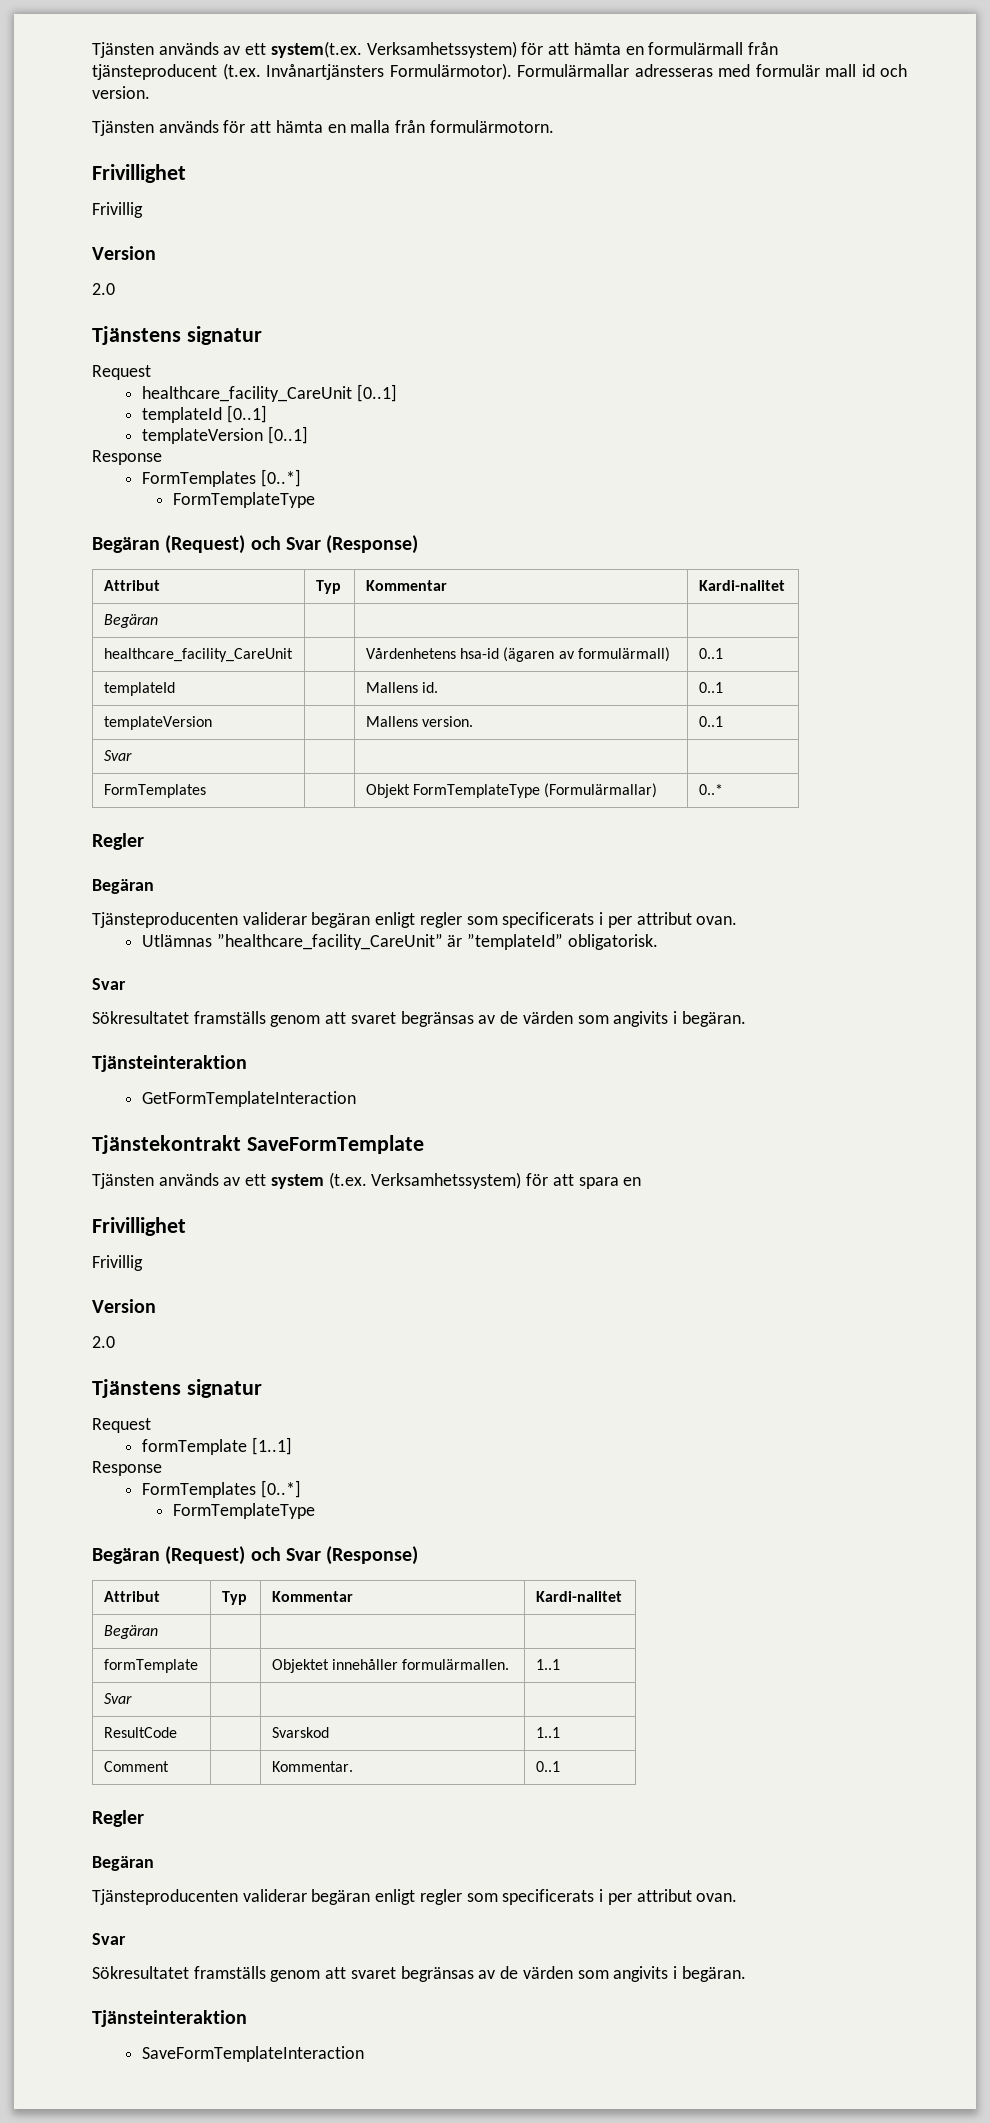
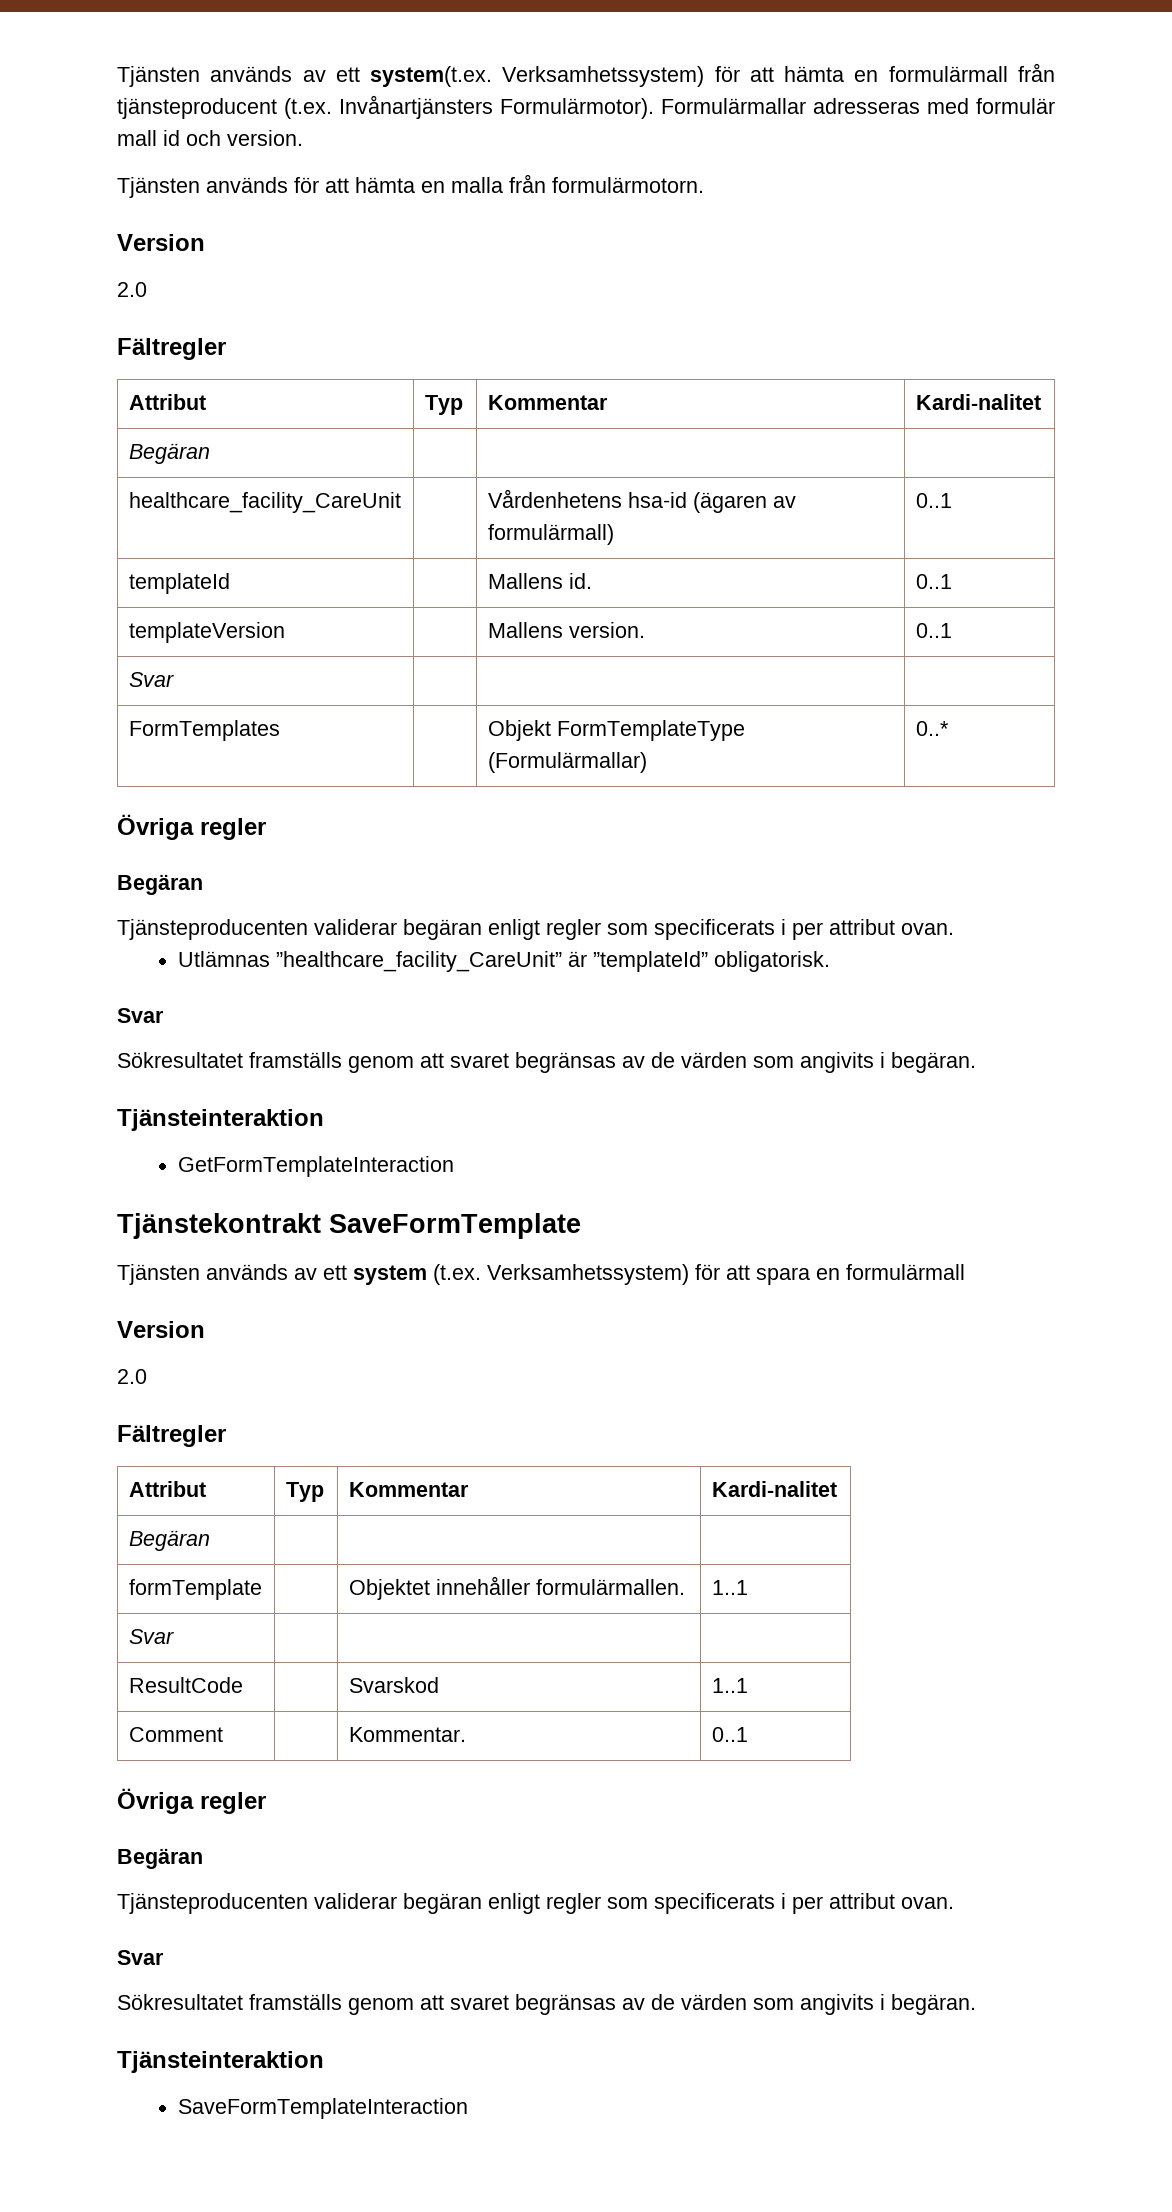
  Tjänsten används för att hämta en malla från formulärmotorn.
- Frivillighet
- Frivillig
  Version
  2.0
- Tjänstens signatur
- Request
- healthcare_facility_CareUnit [0..1]
- templateId [0..1]
- templateVersion [0..1]
- Response
- FormTemplates [0..*]
- FormTemplateType
- Begäran (Request) och Svar (Response)
+ Fältregler
  FormTemplates | | Objekt FormTemplateType (Formulärmallar) | 0..*
- Regler
+ Övriga regler
- Tjänsten används av ett system (t.ex. Verksamhetssystem) för att spara en
- Frivillighet
- Frivillig
+ Tjänsten används av ett system (t.ex. Verksamhetssystem) för att spara en formulärmall
  Version
  2.0
- Tjänstens signatur
- Request
- formTemplate [1..1]
- Response
- FormTemplates [0..*]
- FormTemplateType
- Begäran (Request) och Svar (Response)
+ Fältregler
  Comment | | Kommentar. | 0..1
- Regler
+ Övriga regler

